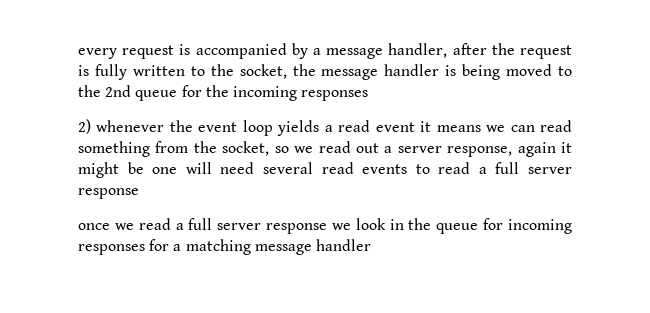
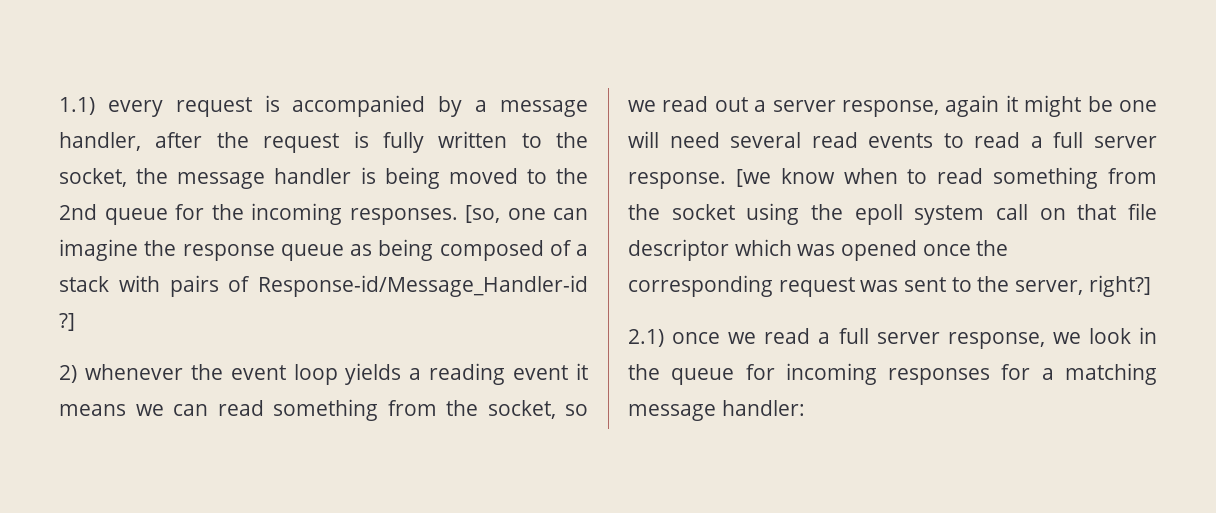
- every request is accompanied by a message handler, after the request is fully written to the socket, the message handler is being moved to the 2nd queue for the incoming responses
+ 1.1) every request is accompanied by a message handler, after the request is fully written to the socket, the message handler is being moved to the 2nd queue for the incoming responses. [so, one can imagine the response queue as being composed of a stack with pairs of Response-id/Message_Handler-id ?]
- 2) whenever the event loop yields a read event it means we can read something from the socket, so we read out a server response, again it might be one will need several read events to read a full server response
- once we read a full server response we look in the queue for incoming responses for a matching message handler
+ 2) whenever the event loop yields a reading event it means we can read something from the socket, so we read out a server response, again it might be one will need several read events to read a full server response. [we know when to read something from the socket using the epoll system call on that file descriptor which was opened once the corresponding request was sent to the server, right?]
+ 2.1) once we read a full server response, we look in the queue for incoming responses for a matching message handler:

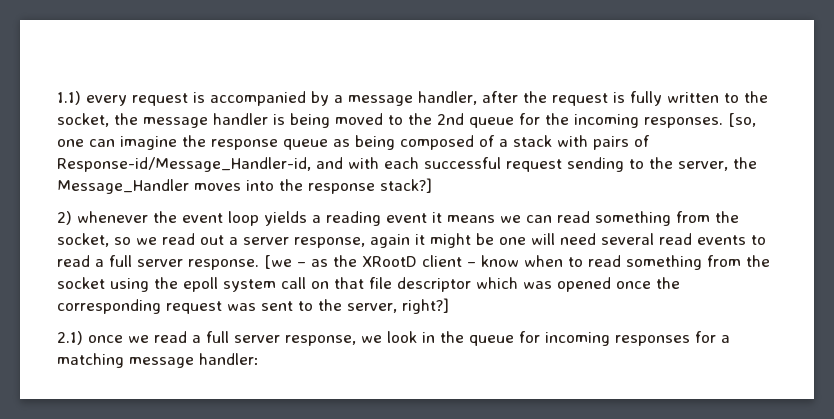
- [so, one can imagine the response queue as being composed of a stack with pairs of Response-id/Message_Handler-id ?]
+ [so, one can imagine the response queue as being composed of a stack with pairs of Response-id/Message_Handler-id, and with each successful request sending to the server, the Message_Handler moves into the response stack?]
- [we know when to read something from the socket using the epoll system call on that file descriptor which was opened once the corresponding request was sent to the server, right?]
+ [we – as the XRootD client – know when to read something from the socket using the epoll system call on that file descriptor which was opened once the corresponding request was sent to the server, right?]

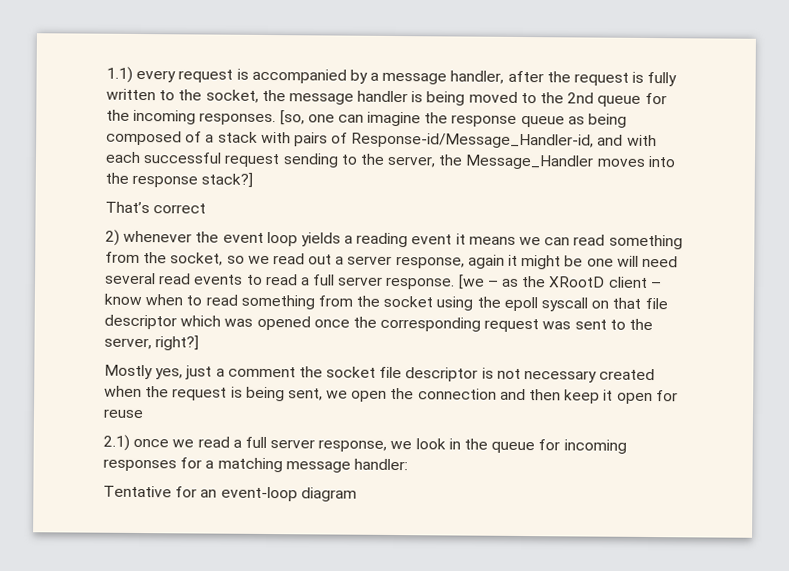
+ That’s correct
- [we – as the XRootD client – know when to read something from the socket using the epoll system call on that file descriptor which was opened once the corresponding request was sent to the server, right?]
+ [we – as the XRootD client – know when to read something from the socket using the epoll syscall on that file descriptor which was opened once the corresponding request was sent to the server, right?]
+ Mostly yes, just a comment the socket file descriptor is not necessary created when the request is being sent, we open the connection and then keep it open for reuse
+ Tentative for an event-loop diagram

